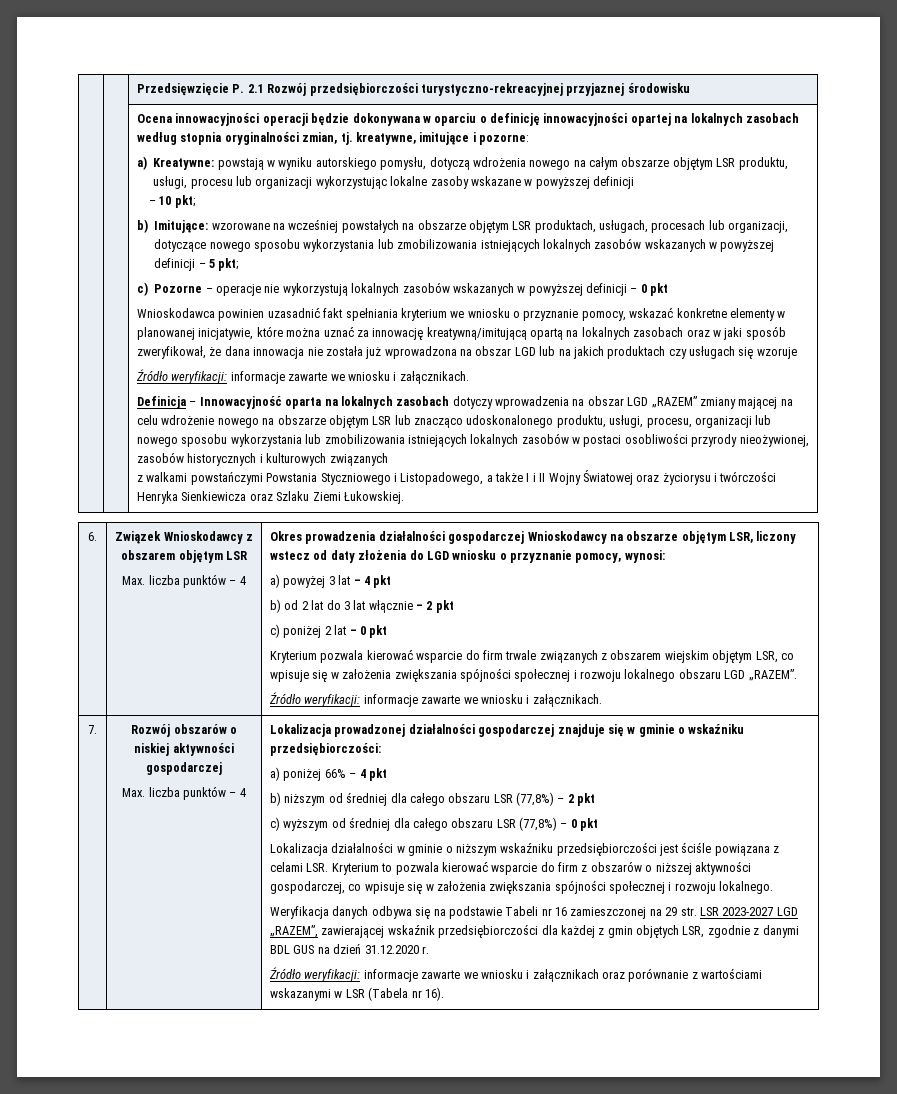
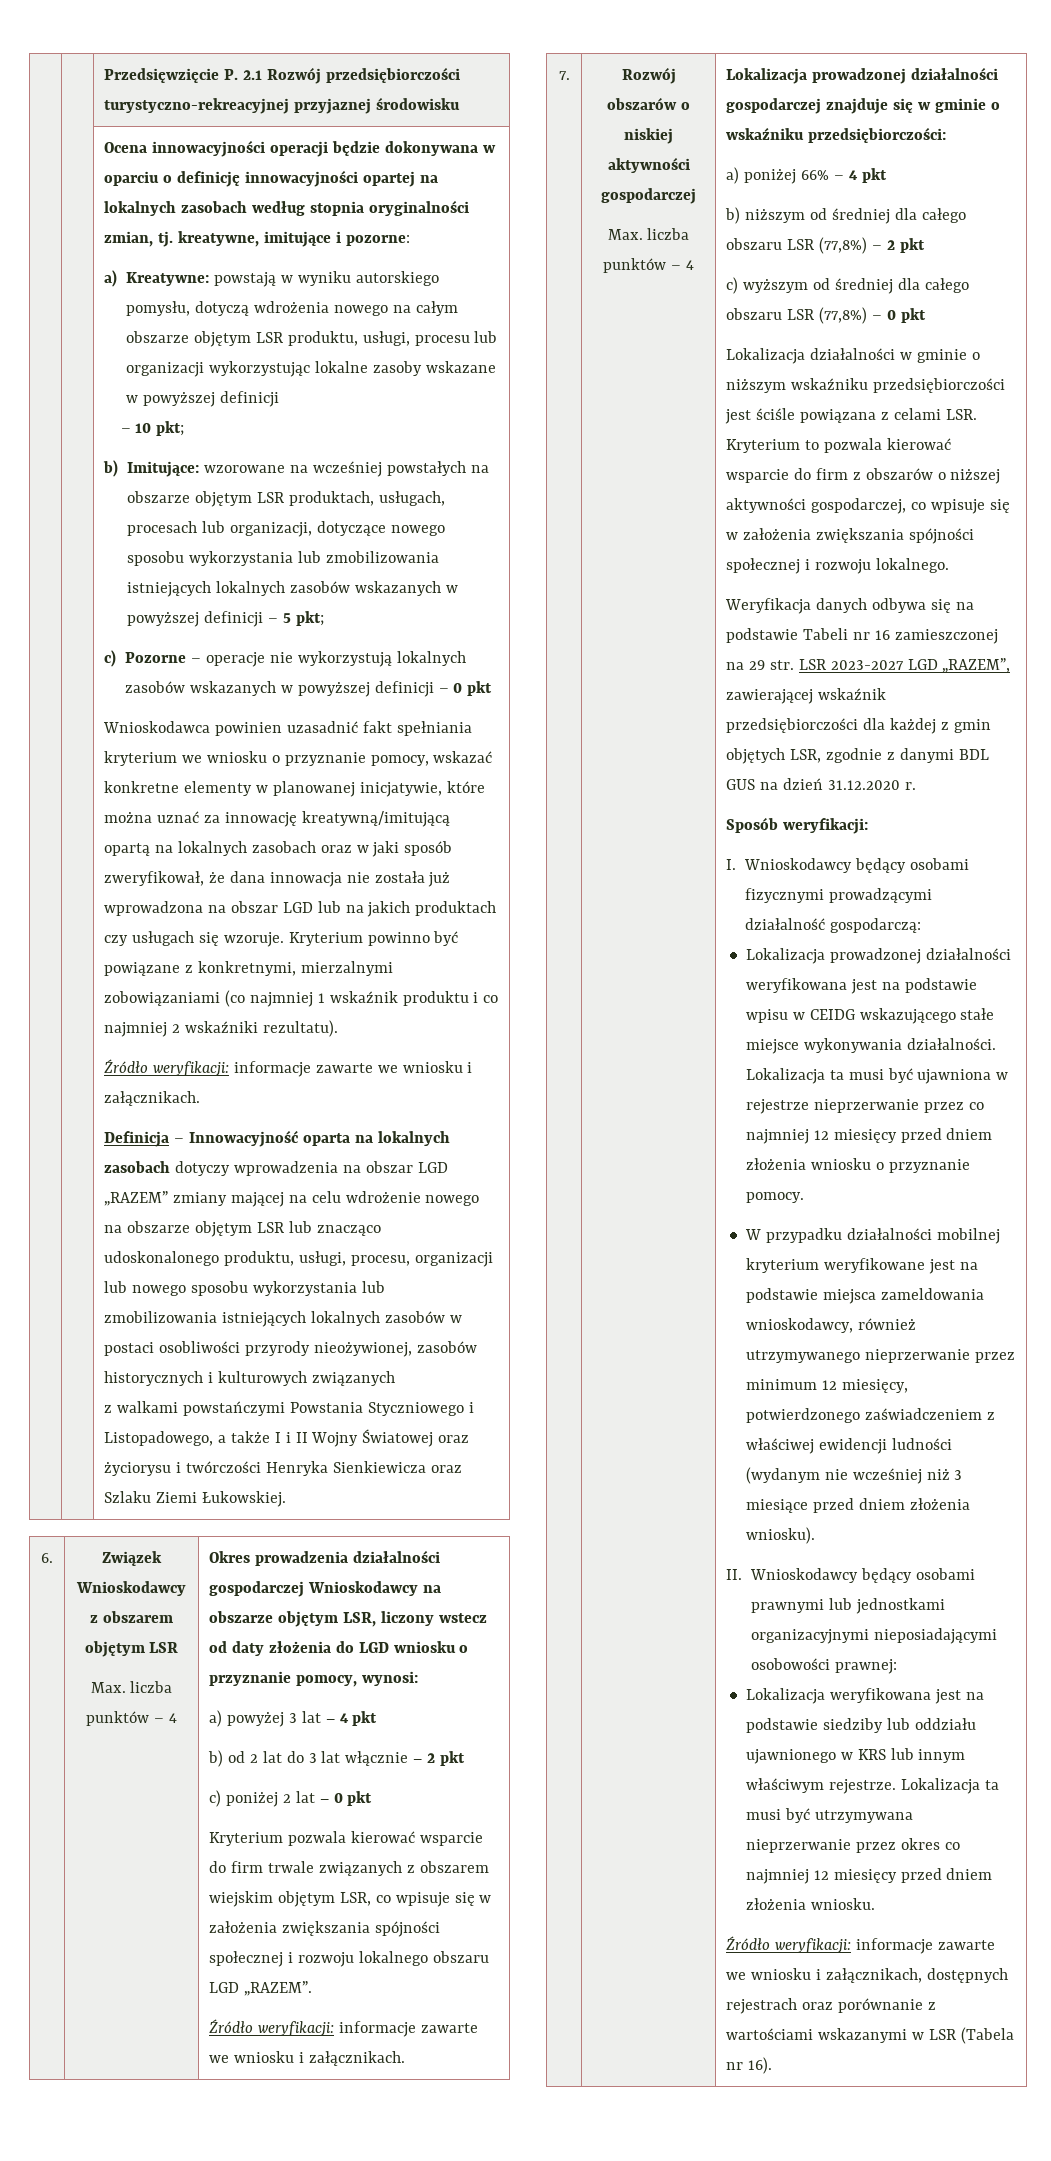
- Wnioskodawca powinien uzasadnić fakt spełniania kryterium we wniosku o przyznanie pomocy, wskazać konkretne elementy w planowanej inicjatywie, które można uznać za innowację kreatywną/imitującą opartą na lokalnych zasobach oraz w jaki sposób zweryfikował, że dana innowacja nie została już wprowadzona na obszar LGD lub na jakich produktach czy usługach się wzoruje
+ Wnioskodawca powinien uzasadnić fakt spełniania kryterium we wniosku o przyznanie pomocy, wskazać konkretne elementy w planowanej inicjatywie, które można uznać za innowację kreatywną/imitującą opartą na lokalnych zasobach oraz w jaki sposób zweryfikował, że dana innowacja nie została już wprowadzona na obszar LGD lub na jakich produktach czy usługach się wzoruje. Kryterium powinno być powiązane z konkretnymi, mierzalnymi zobowiązaniami (co najmniej 1 wskaźnik produktu i co najmniej 2 wskaźniki rezultatu).
- Źródło weryfikacji: informacje zawarte we wniosku i załącznikach oraz porównanie z wartościami wskazanymi w LSR (Tabela nr 16).
+ Sposób weryfikacji:
+ I. Wnioskodawcy będący osobami fizycznymi prowadzącymi działalność gospodarczą:
+ Lokalizacja prowadzonej działalności weryfikowana jest na podstawie wpisu w CEIDG wskazującego stałe miejsce wykonywania działalności. Lokalizacja ta musi być ujawniona w rejestrze nieprzerwanie przez co najmniej 12 miesięcy przed dniem złożenia wniosku o przyznanie pomocy.
+ W przypadku działalności mobilnej kryterium weryfikowane jest na podstawie miejsca zameldowania wnioskodawcy, również utrzymywanego nieprzerwanie przez minimum 12 miesięcy, potwierdzonego zaświadczeniem z właściwej ewidencji ludności (wydanym nie wcześniej niż 3 miesiące przed dniem złożenia wniosku).
+ II. Wnioskodawcy będący osobami prawnymi lub jednostkami organizacyjnymi nieposiadającymi osobowości prawnej:
+ Lokalizacja weryfikowana jest na podstawie siedziby lub oddziału ujawnionego w KRS lub innym właściwym rejestrze. Lokalizacja ta musi być utrzymywana nieprzerwanie przez okres co najmniej 12 miesięcy przed dniem złożenia wniosku.
+ Źródło weryfikacji: informacje zawarte we wniosku i załącznikach, dostępnych rejestrach oraz porównanie z wartościami wskazanymi w LSR (Tabela nr 16).

